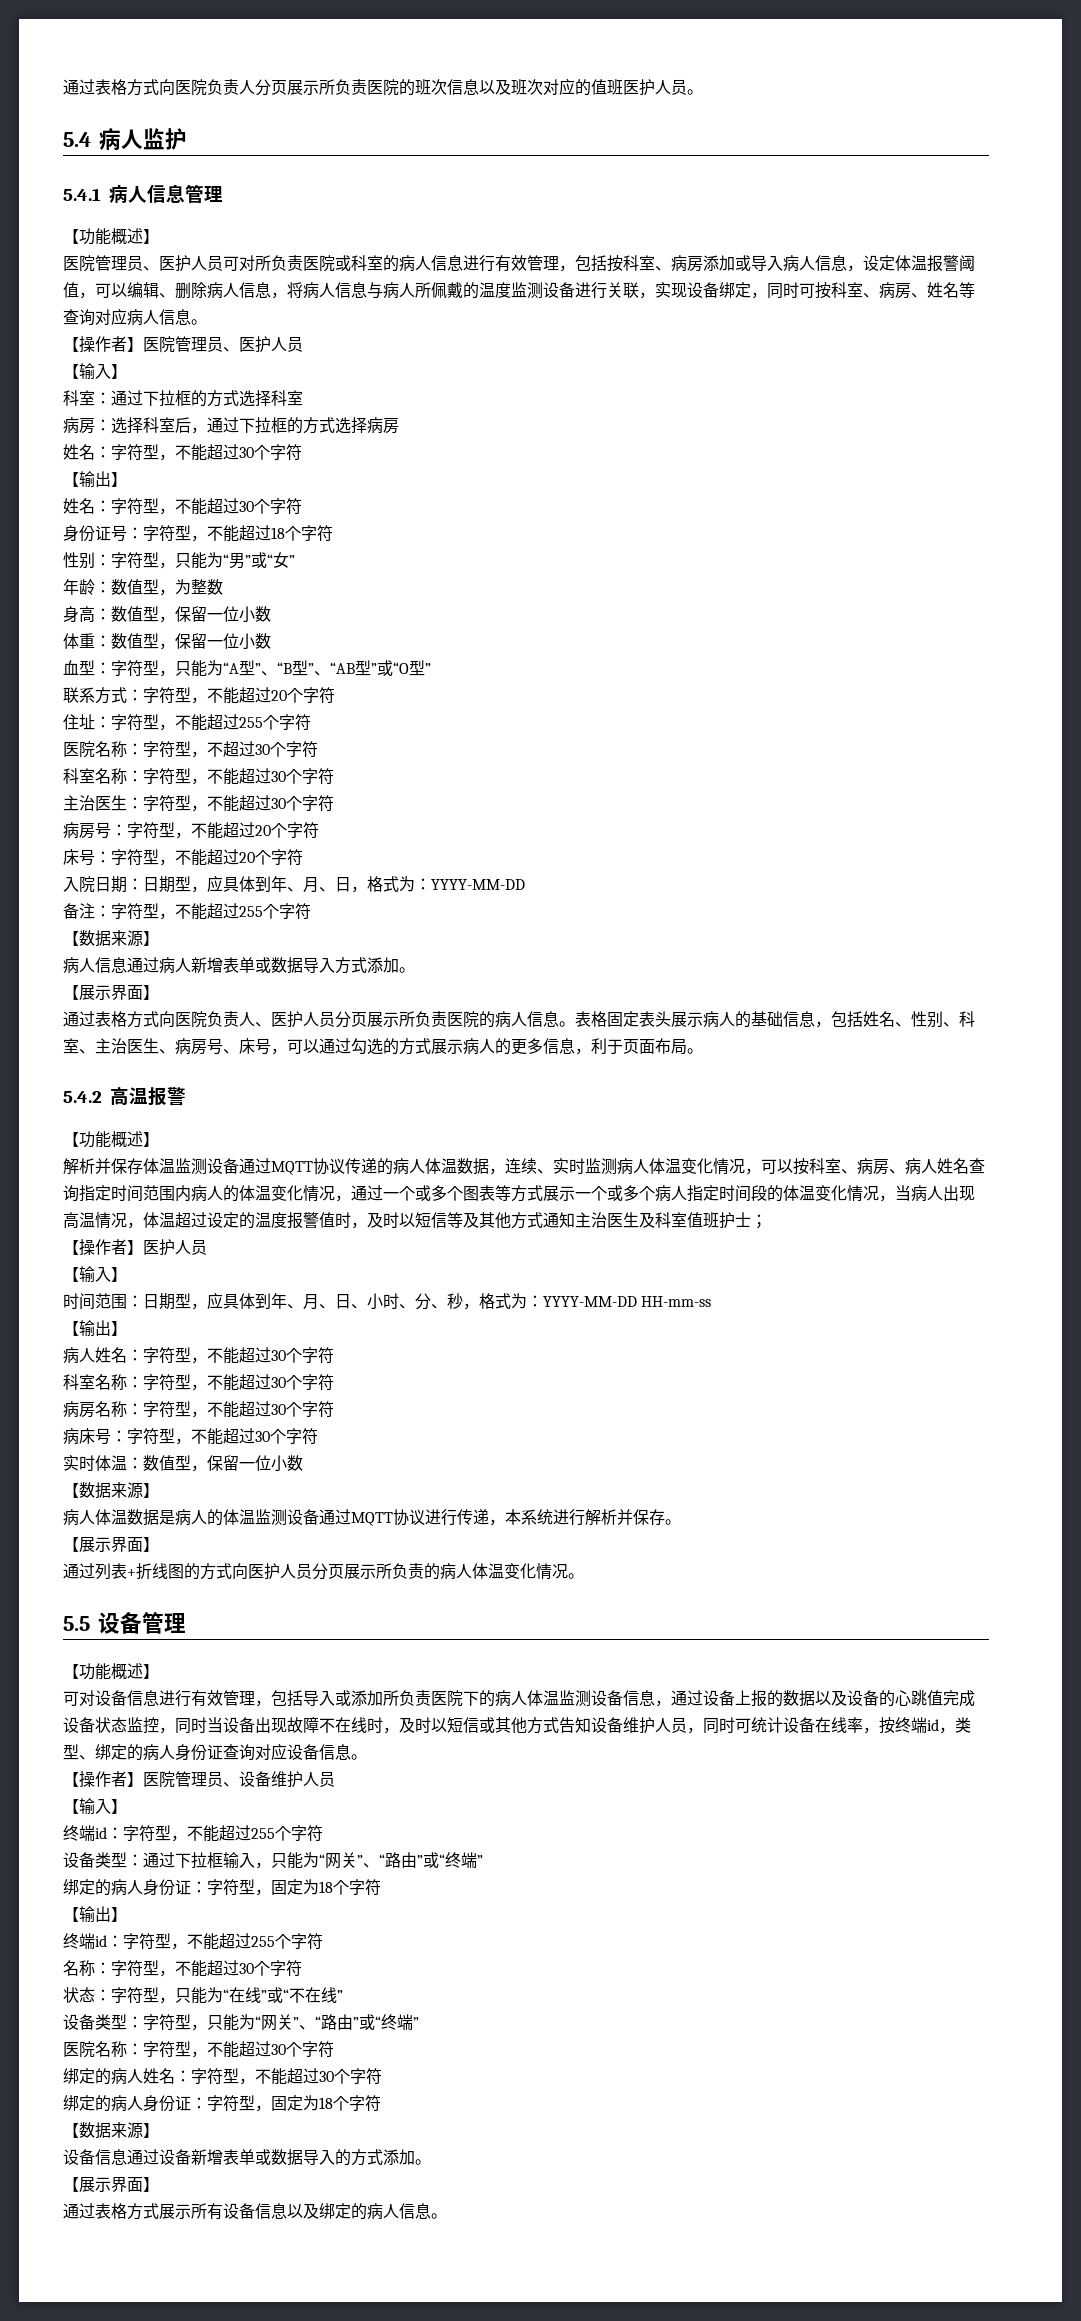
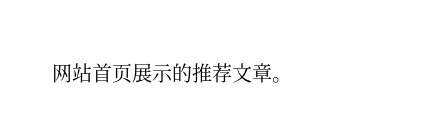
- 通过表格方式向医院负责人分页展示所负责医院的班次信息以及班次对应的值班医护人员。
- 5.4病人监护
- 5.4.1病人信息管理
- 【功能概述】
- 医院管理员、医护人员可对所负责医院或科室的病人信息进行有效管理，包括按科室、病房添加或导入病人信息，设定体温报警阈值，可以编辑、删除病人信息，将病人信息与病人所佩戴的温度监测设备进行关联，实现设备绑定，同时可按科室、病房、姓名等查询对应病人信息。
- 【操作者】医院管理员、医护人员
- 【输入】
- 科室：通过下拉框的方式选择科室
- 病房：选择科室后，通过下拉框的方式选择病房
- 姓名：字符型，不能超过30个字符
- 【输出】
- 姓名：字符型，不能超过30个字符
- 身份证号：字符型，不能超过18个字符
- 性别：字符型，只能为“男”或“女”
- 年龄：数值型，为整数
- 身高：数值型，保留一位小数
- 体重：数值型，保留一位小数
- 血型：字符型，只能为“A型”、“B型”、“AB型”或“O型”
- 联系方式：字符型，不能超过20个字符
- 住址：字符型，不能超过255个字符
- 医院名称：字符型，不超过30个字符
- 科室名称：字符型，不能超过30个字符
- 主治医生：字符型，不能超过30个字符
- 病房号：字符型，不能超过20个字符
- 床号：字符型，不能超过20个字符
- 入院日期：日期型，应具体到年、月、日，格式为：YYYY-MM-DD
- 备注：字符型，不能超过255个字符
- 【数据来源】
- 病人信息通过病人新增表单或数据导入方式添加。
- 【展示界面】
- 通过表格方式向医院负责人、医护人员分页展示所负责医院的病人信息。表格固定表头展示病人的基础信息，包括姓名、性别、科室、主治医生、病房号、床号，可以通过勾选的方式展示病人的更多信息，利于页面布局。
- 5.4.2高温报警
- 【功能概述】
- 解析并保存体温监测设备通过MQTT协议传递的病人体温数据，连续、实时监测病人体温变化情况，可以按科室、病房、病人姓名查询指定时间范围内病人的体温变化情况，通过一个或多个图表等方式展示一个或多个病人指定时间段的体温变化情况，当病人出现高温情况，体温超过设定的温度报警值时，及时以短信等及其他方式通知主治医生及科室值班护士；
- 【操作者】医护人员
- 【输入】
- 时间范围：日期型，应具体到年、月、日、小时、分、秒，格式为：YYYY-MM-DD HH-mm-ss
- 【输出】
- 病人姓名：字符型，不能超过30个字符
- 科室名称：字符型，不能超过30个字符
- 病房名称：字符型，不能超过30个字符
- 病床号：字符型，不能超过30个字符
- 实时体温：数值型，保留一位小数
- 【数据来源】
- 病人体温数据是病人的体温监测设备通过MQTT协议进行传递，本系统进行解析并保存。
- 【展示界面】
- 通过列表+折线图的方式向医护人员分页展示所负责的病人体温变化情况。
- 5.5设备管理
- 【功能概述】
- 可对设备信息进行有效管理，包括导入或添加所负责医院下的病人体温监测设备信息，通过设备上报的数据以及设备的心跳值完成设备状态监控，同时当设备出现故障不在线时，及时以短信或其他方式告知设备维护人员，同时可统计设备在线率，按终端id，类型、绑定的病人身份证查询对应设备信息。
- 【操作者】医院管理员、设备维护人员
- 【输入】
- 终端id：字符型，不能超过255个字符
- 设备类型：通过下拉框输入，只能为“网关”、“路由”或“终端”
- 绑定的病人身份证：字符型，固定为18个字符
- 【输出】
- 终端id：字符型，不能超过255个字符
- 名称：字符型，不能超过30个字符
- 状态：字符型，只能为“在线”或“不在线”
- 设备类型：字符型，只能为“网关”、“路由”或“终端”
- 医院名称：字符型，不能超过30个字符
- 绑定的病人姓名：字符型，不能超过30个字符
- 绑定的病人身份证：字符型，固定为18个字符
- 【数据来源】
- 设备信息通过设备新增表单或数据导入的方式添加。
- 【展示界面】
- 通过表格方式展示所有设备信息以及绑定的病人信息。
+ 网站首页展示的推荐文章。

